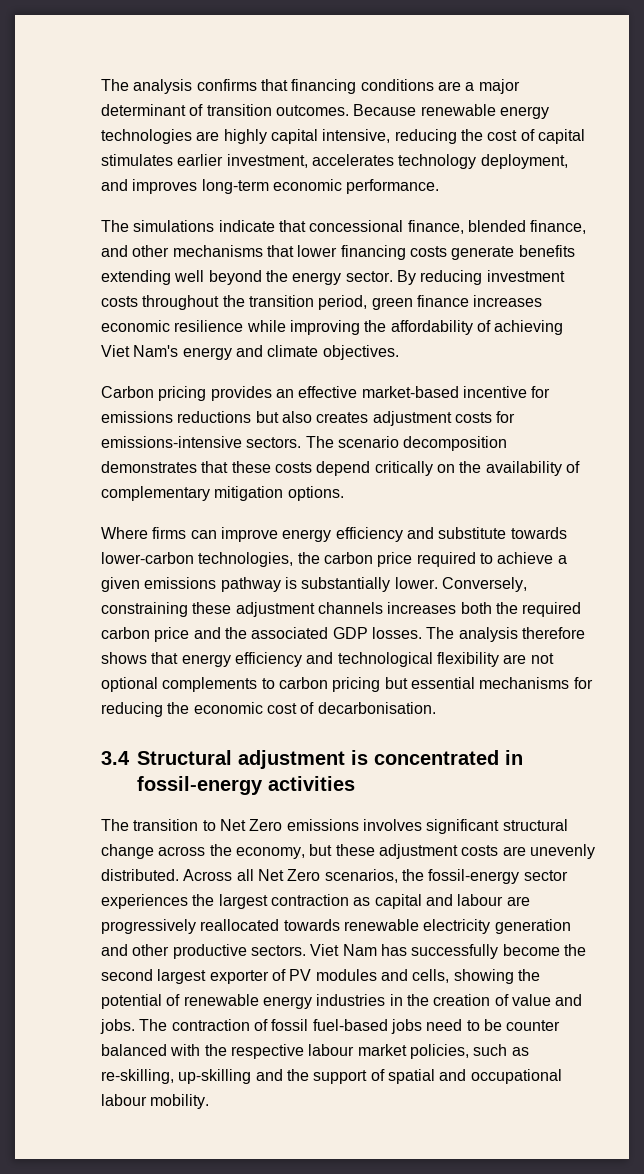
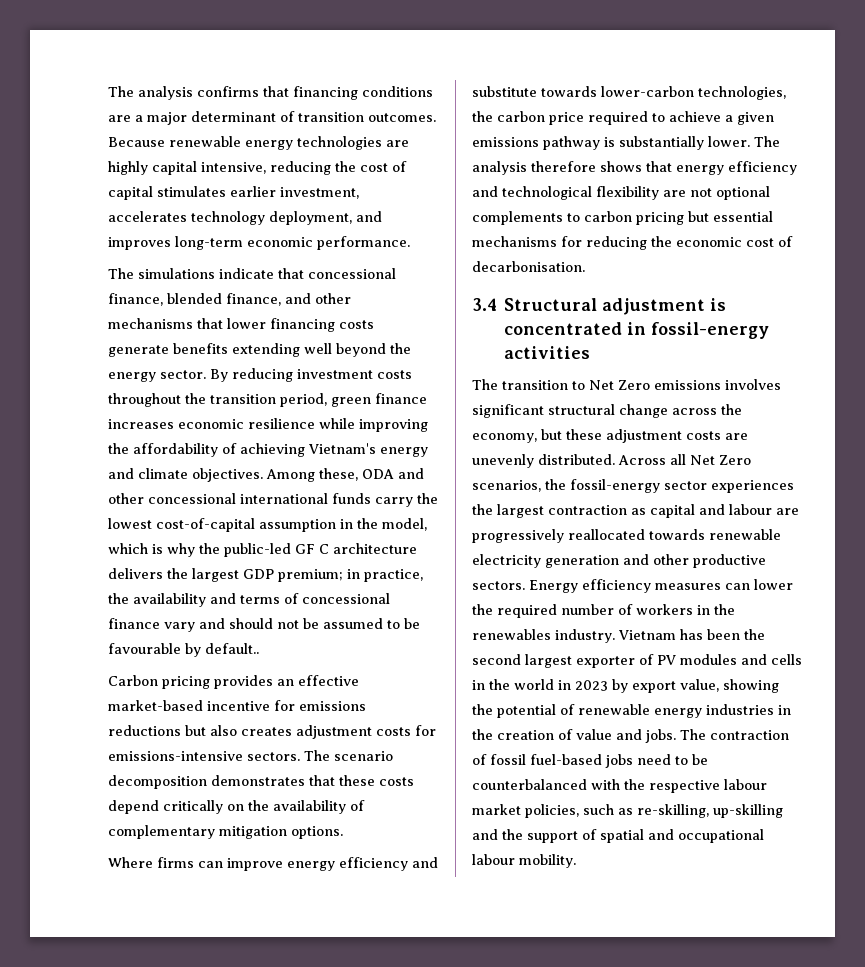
- By reducing investment costs throughout the transition period, green finance increases economic resilience while improving the affordability of achieving Viet Nam's energy and climate objectives.
+ By reducing investment costs throughout the transition period, green finance increases economic resilience while improving the affordability of achieving Vietnam's energy and climate objectives. Among these, ODA and other concessional international funds carry the lowest cost-of-capital assumption in the model, which is why the public-led GF C architecture delivers the largest GDP premium; in practice, the availability and terms of concessional finance vary and should not be assumed to be favourable by default..
- Conversely, constraining these adjustment channels increases both the required carbon price and the associated GDP losses.
- Viet Nam has successfully become the second largest exporter of PV modules and cells, showing the potential of renewable energy industries in the creation of value and jobs.
+ Energy efficiency measures can lower the required number of workers in the renewables industry. Vietnam has been the second largest exporter of PV modules and cells in the world in 2023 by export value, showing the potential of renewable energy industries in the creation of value and jobs.
- The contraction of fossil fuel-based jobs need to be counter balanced with the respective labour market policies, such as re-skilling, up-skilling and the support of spatial and occupational labour mobility.
+ The contraction of fossil fuel-based jobs need to be counterbalanced with the respective labour market policies, such as re-skilling, up-skilling and the support of spatial and occupational labour mobility.

